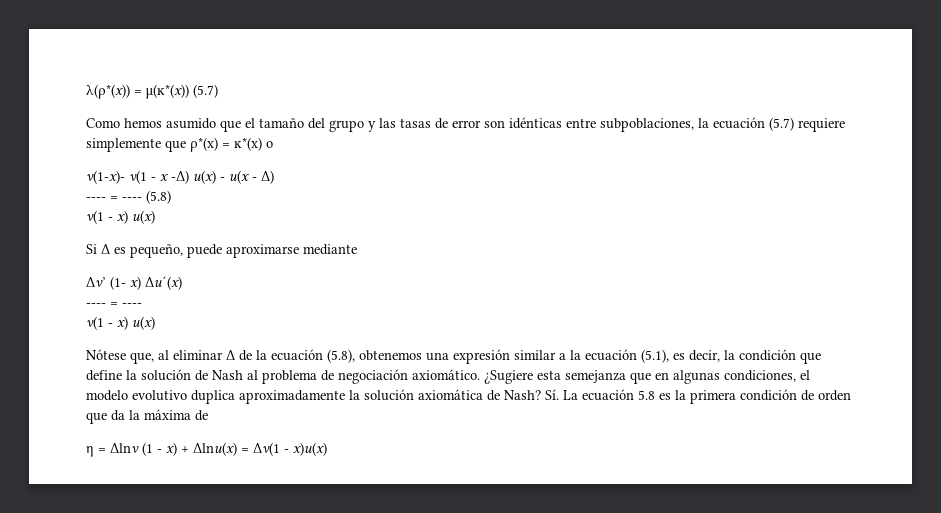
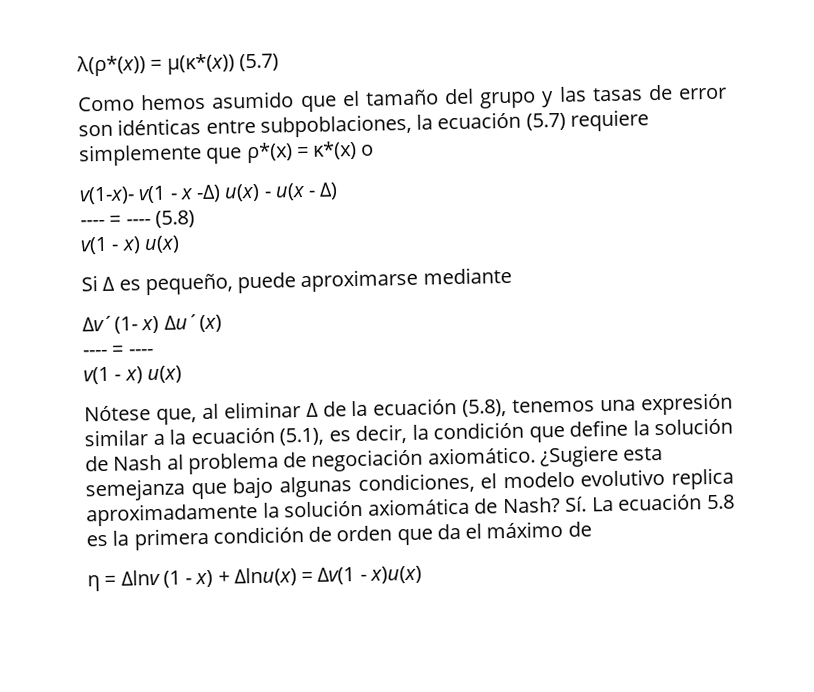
- λ(ρ*(x)) = μ(ĸ*(x)) (5.7)
+ λ(ρ*(x)) = μ(κ*(x)) (5.7)
- Como hemos asumido que el tamaño del grupo y las tasas de error son idénticas entre subpoblaciones, la ecuación (5.7) requiere simplemente que ρ*(x) = ĸ*(x) o
+ Como hemos asumido que el tamaño del grupo y las tasas de error son idénticas entre subpoblaciones, la ecuación (5.7) requiere simplemente que ρ*(x) = κ*(x) o
- Δv’ (1- x) Δu´(x)
+ Δv´(1- x) Δu´(x)
- Nótese que, al eliminar Δ de la ecuación (5.8), obtenemos una expresión similar a la ecuación (5.1), es decir, la condición que define la solución de Nash al problema de negociación axiomático.
+ Nótese que, al eliminar Δ de la ecuación (5.8), tenemos una expresión similar a la ecuación (5.1), es decir, la condición que define la solución de Nash al problema de negociación axiomático.
- ¿Sugiere esta semejanza que en algunas condiciones, el modelo evolutivo duplica aproximadamente la solución axiomática de Nash?
+ ¿Sugiere esta semejanza que bajo algunas condiciones, el modelo evolutivo replica aproximadamente la solución axiomática de Nash?
- Sí. La ecuación 5.8 es la primera condición de orden que da la máxima de
+ Sí. La ecuación 5.8 es la primera condición de orden que da el máximo de

